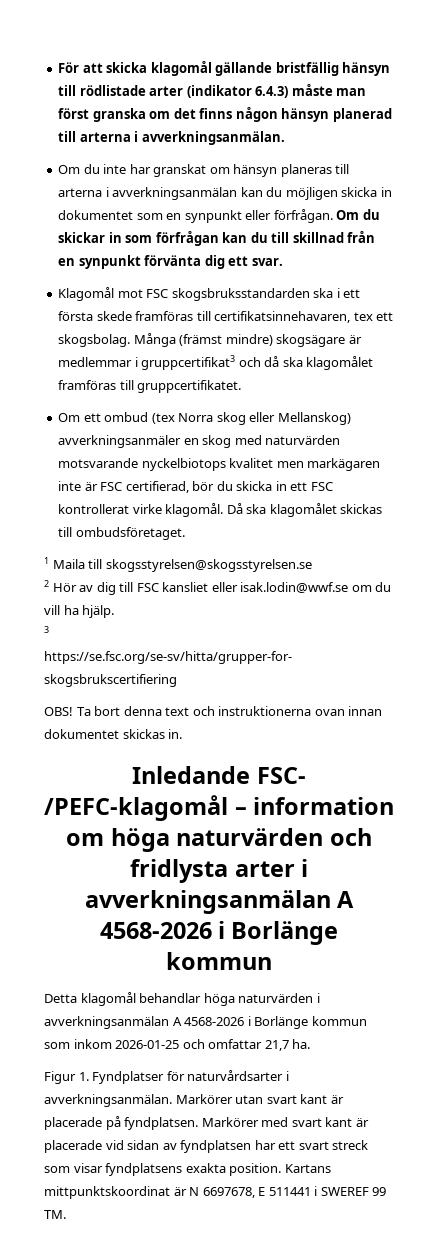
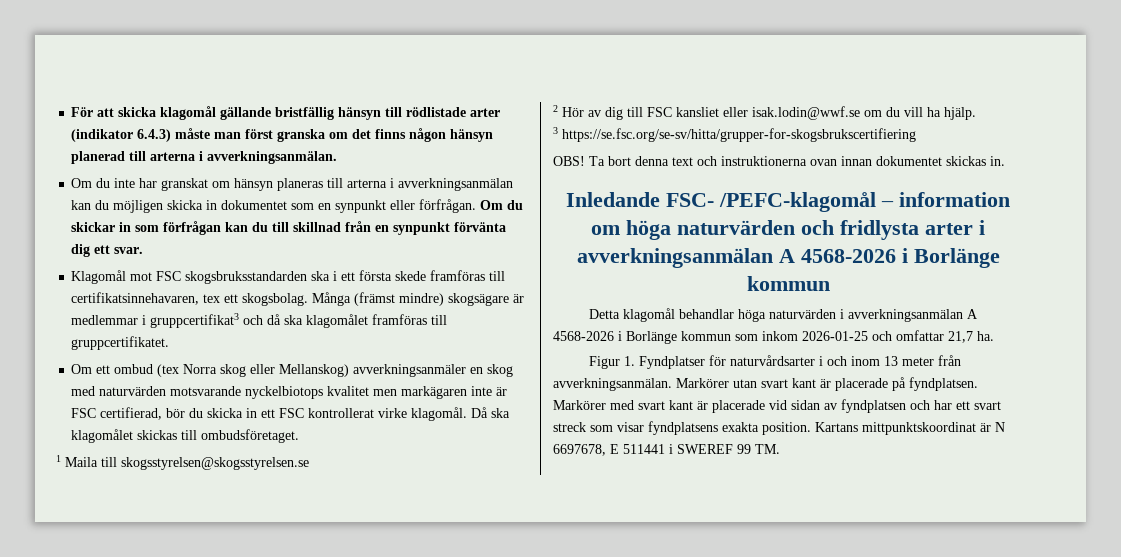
- Figur 1. Fyndplatser för naturvårdsarter i avverkningsanmälan.
+ Figur 1. Fyndplatser för naturvårdsarter i och inom 13 meter från avverkningsanmälan.
- Markörer med svart kant är placerade vid sidan av fyndplatsen har ett svart streck som visar fyndplatsens exakta position.
+ Markörer med svart kant är placerade vid sidan av fyndplatsen och har ett svart streck som visar fyndplatsens exakta position.

